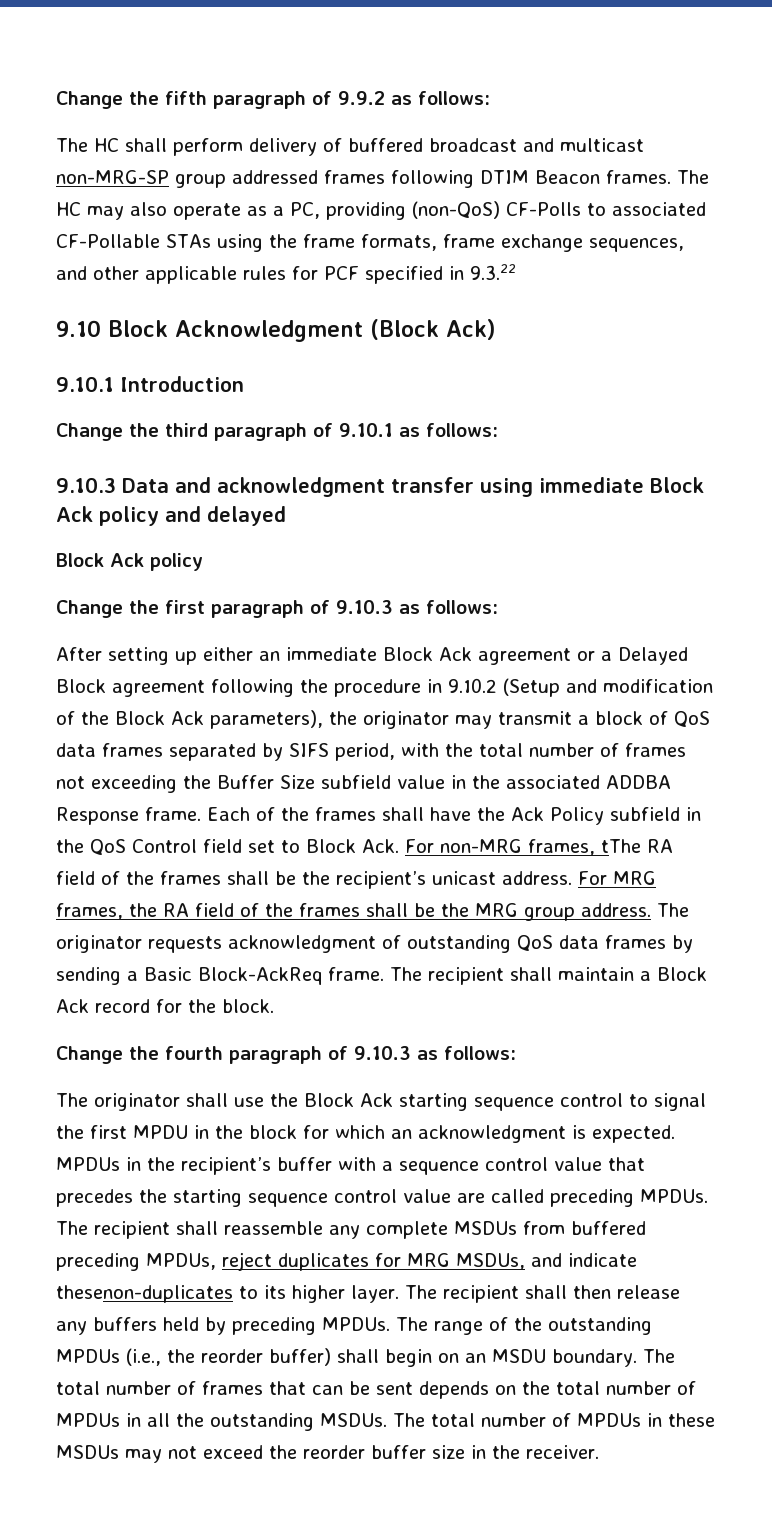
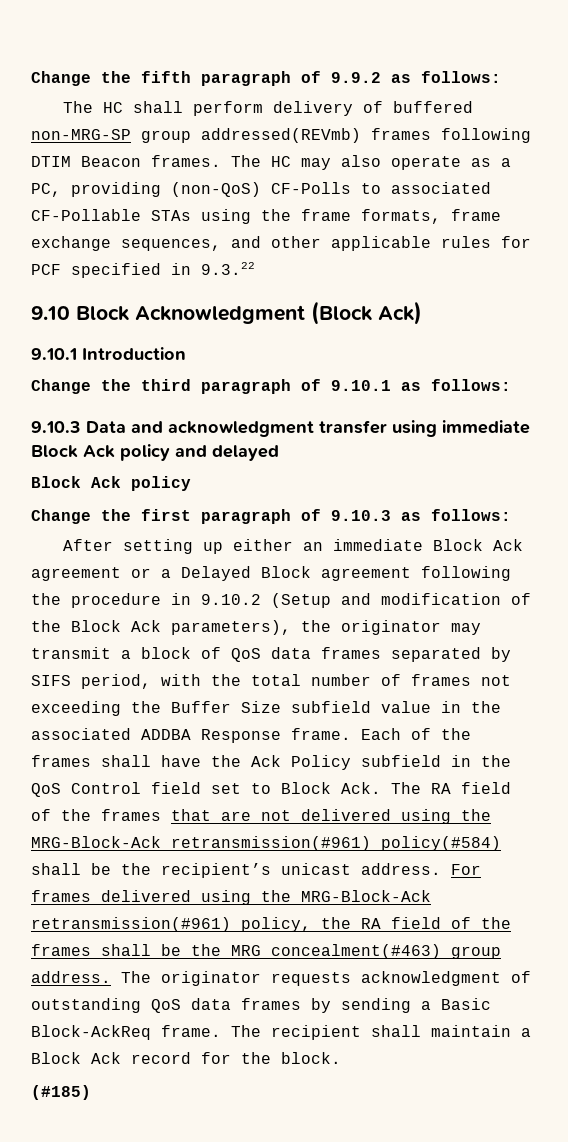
- The HC shall perform delivery of buffered broadcast and multicast non-MRG-SP group addressed frames following DTIM Beacon frames.
+ The HC shall perform delivery of buffered non-MRG-SP group addressed(REVmb) frames following DTIM Beacon frames.
- Each of the frames shall have the Ack Policy subfield in the QoS Control field set to Block Ack. For non-MRG frames, tThe RA field of the frames shall be the recipient’s unicast address.
+ Each of the frames shall have the Ack Policy subfield in the QoS Control field set to Block Ack. The RA field of the frames that are not delivered using the MRG-Block-Ack retransmission(#961) policy(#584) shall be the recipient’s unicast address.
- For MRG frames, the RA field of the frames shall be the MRG group address.
+ For frames delivered using the MRG-Block-Ack retransmission(#961) policy, the RA field of the frames shall be the MRG concealment(#463) group address.
- Change the fourth paragraph of 9.10.3 as follows:
- The originator shall use the Block Ack starting sequence control to signal the first MPDU in the block for which an acknowledgment is expected. MPDUs in the recipient’s buffer with a sequence control value that precedes the starting sequence control value are called preceding MPDUs. The recipient shall reassemble any complete MSDUs from buffered preceding MPDUs, reject duplicates for MRG MSDUs, and indicate thesenon-duplicates to its higher layer. The recipient shall then release any buffers held by preceding MPDUs. The range of the outstanding MPDUs (i.e., the reorder buffer) shall begin on an MSDU boundary. The total number of frames that can be sent depends on the total number of MPDUs in all the outstanding MSDUs. The total number of MPDUs in these MSDUs may not exceed the reorder buffer size in the receiver.
+ (#185)

